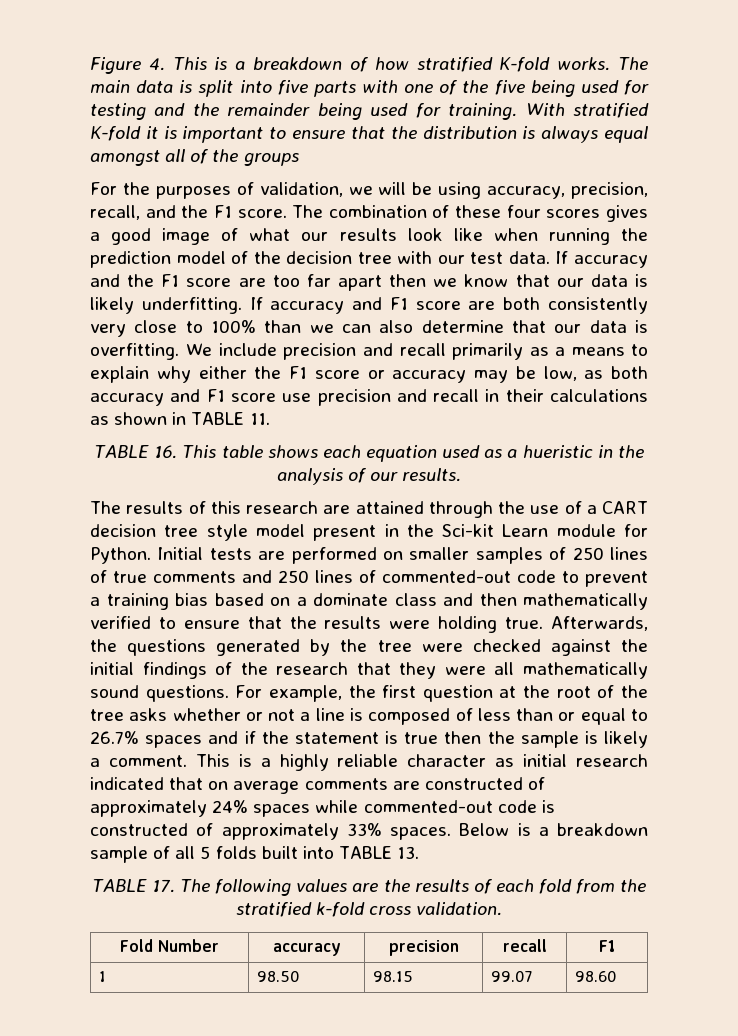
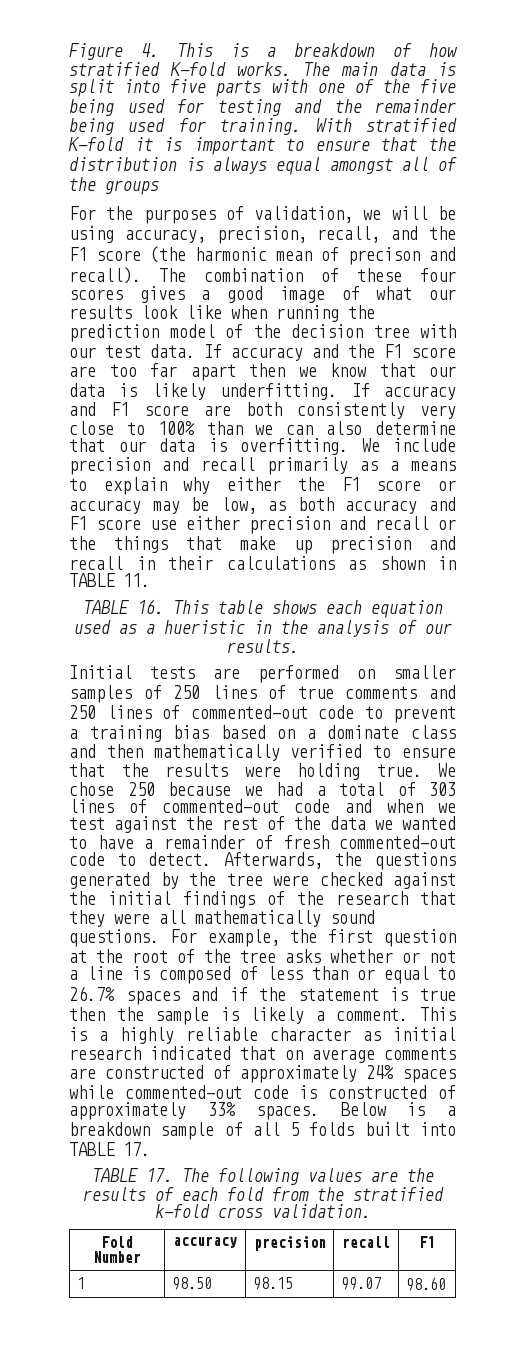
- For the purposes of validation, we will be using accuracy, precision, recall, and the F1 score.
+ For the purposes of validation, we will be using accuracy, precision, recall, and the F1 score (the harmonic mean of precison and recall).
- We include precision and recall primarily as a means to explain why either the F1 score or accuracy may be low, as both accuracy and F1 score use precision and recall in their calculations as shown in TABLE 11.
+ We include precision and recall primarily as a means to explain why either the F1 score or accuracy may be low, as both accuracy and F1 score use either precision and recall or the things that make up precision and recall in their calculations as shown in TABLE 11.
- The results of this research are attained through the use of a CART decision tree style model present in the Sci-kit Learn module for Python.
+ We chose 250 because we had a total of 303 lines of commented-out code and when we test against the rest of the data we wanted to have a remainder of fresh commented-out code to detect.
- Below is a breakdown sample of all 5 folds built into TABLE 13.
+ Below is a breakdown sample of all 5 folds built into TABLE 17.

